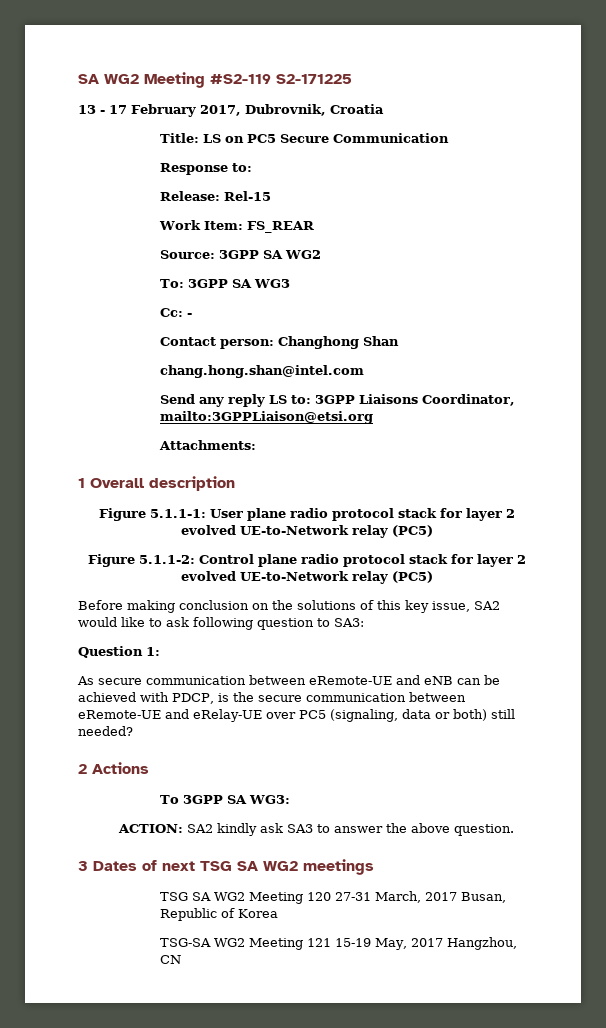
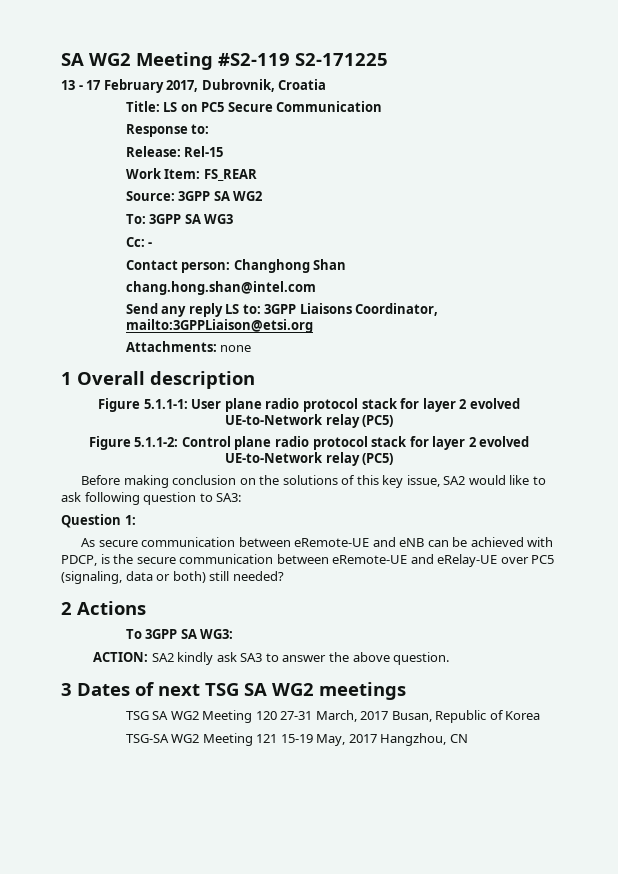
- Attachments:
+ Attachments: none

